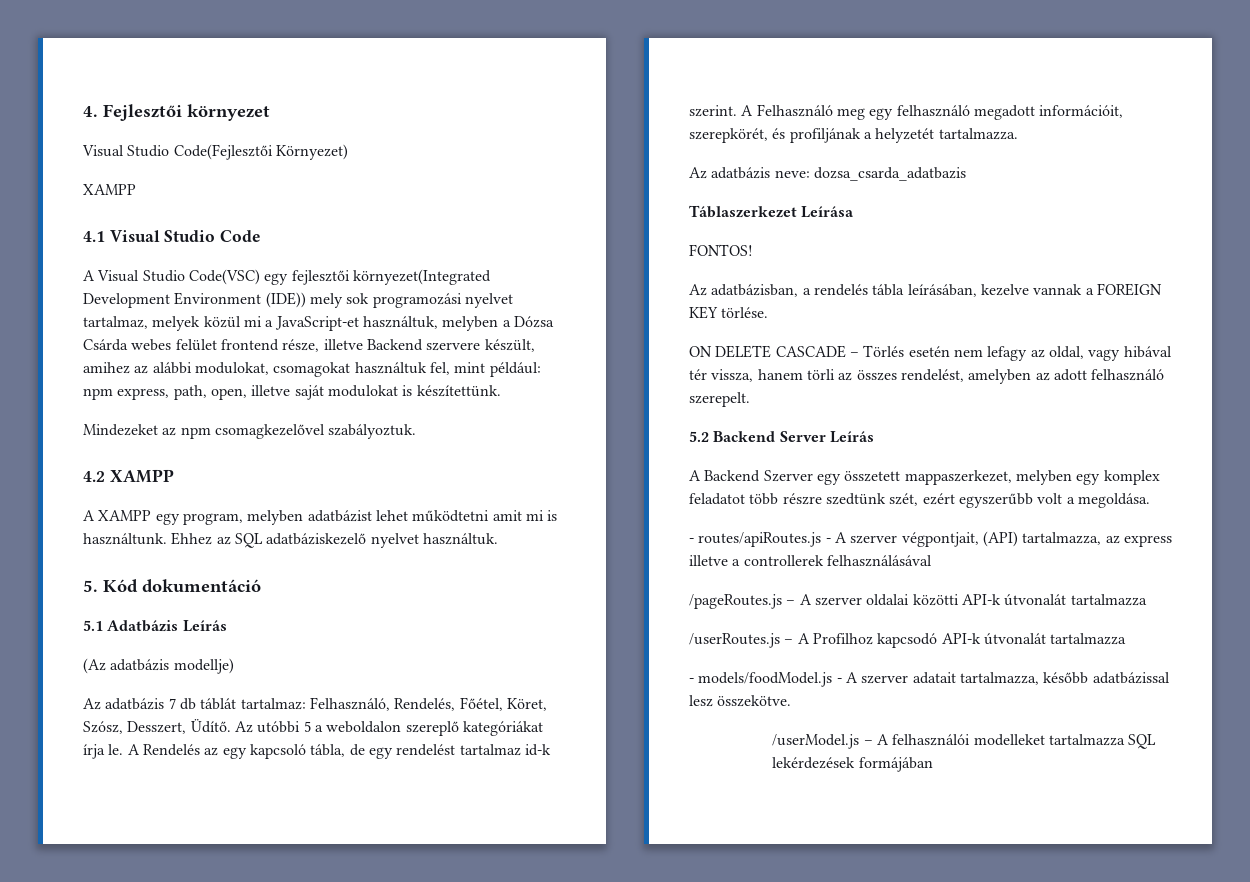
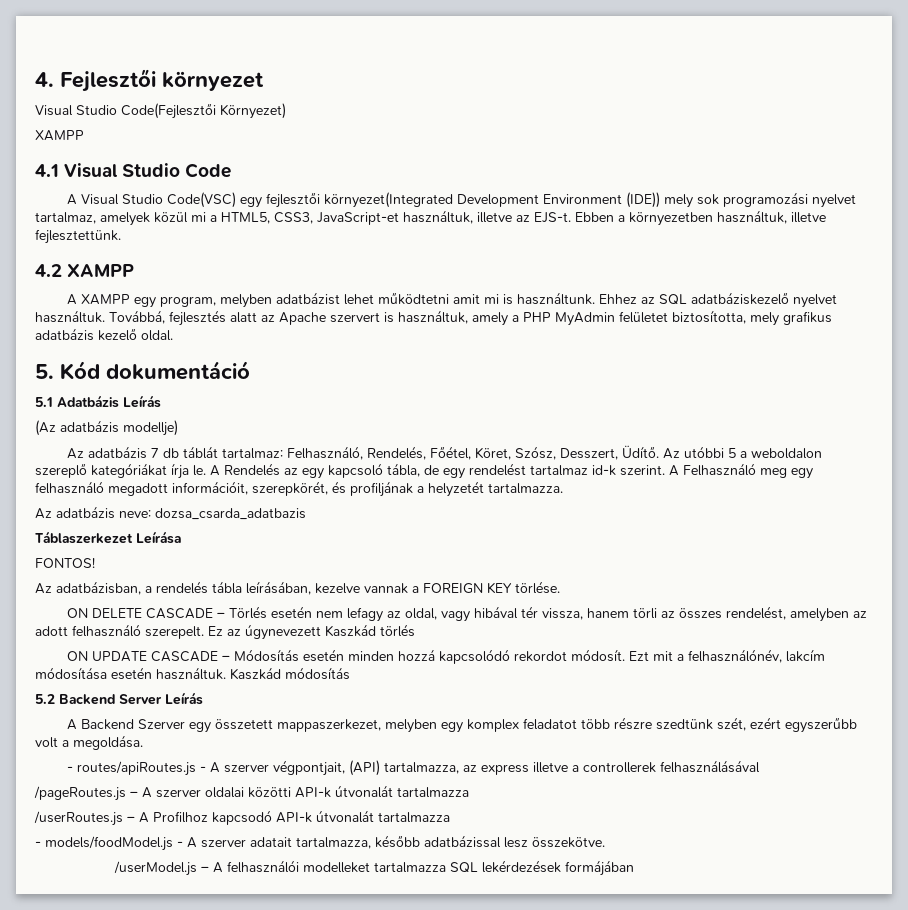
- A Visual Studio Code(VSC) egy fejlesztői környezet(Integrated Development Environment (IDE)) mely sok programozási nyelvet tartalmaz, melyek közül mi a JavaScript-et használtuk, melyben a Dózsa Csárda webes felület frontend része, illetve Backend szervere készült, amihez az alábbi modulokat, csomagokat használtuk fel, mint például: npm express, path, open, illetve saját modulokat is készítettünk.
- Mindezeket az npm csomagkezelővel szabályoztuk.
+ A Visual Studio Code(VSC) egy fejlesztői környezet(Integrated Development Environment (IDE)) mely sok programozási nyelvet tartalmaz, amelyek közül mi a HTML5, CSS3, JavaScript-et használtuk, illetve az EJS-t. Ebben a környezetben használtuk, illetve fejlesztettünk.
+ Továbbá, fejlesztés alatt az Apache szervert is használtuk, amely a PHP MyAdmin felületet biztosította, mely grafikus adatbázis kezelő oldal.
+ Ez az úgynevezett Kaszkád törlés
+ ON UPDATE CASCADE – Módosítás esetén minden hozzá kapcsolódó rekordot módosít. Ezt mit a felhasználónév, lakcím módosítása esetén használtuk. Kaszkád módosítás

